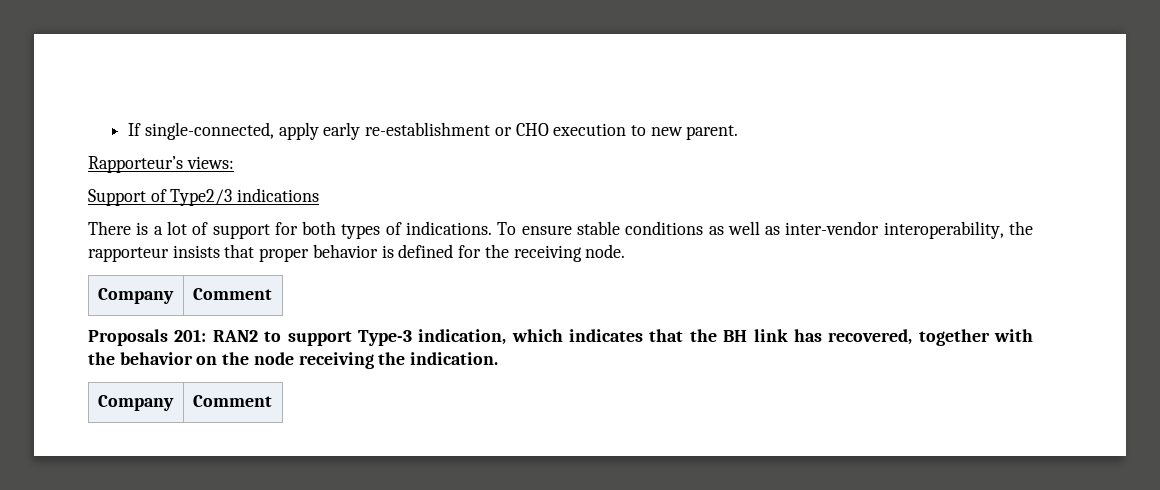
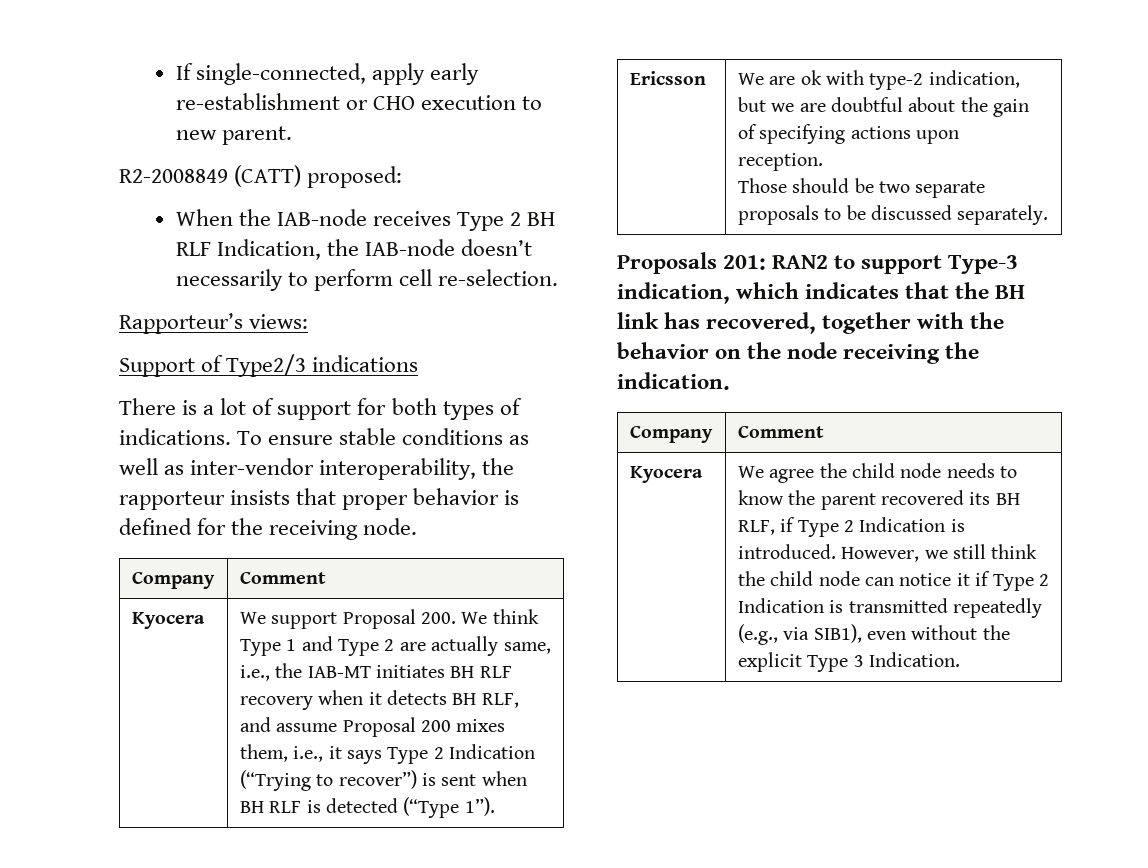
+ R2-2008849 (CATT) proposed:
+ When the IAB-node receives Type 2 BH RLF Indication, the IAB-node doesn’t necessarily to perform cell re-selection.
+ Kyocera | We support Proposal 200. We think Type 1 and Type 2 are actually same, i.e., the IAB-MT initiates BH RLF recovery when it detects BH RLF, and assume Proposal 200 mixes them, i.e., it says Type 2 Indication (“Trying to recover”) is sent when BH RLF is detected (“Type 1”).
+ Ericsson | We are ok with type-2 indication, but we are doubtful about the gain of specifying actions upon reception.
+ Those should be two separate proposals to be discussed separately.
+ Kyocera | We agree the child node needs to know the parent recovered its BH RLF, if Type 2 Indication is introduced. However, we still think the child node can notice it if Type 2 Indication is transmitted repeatedly (e.g., via SIB1), even without the explicit Type 3 Indication.

